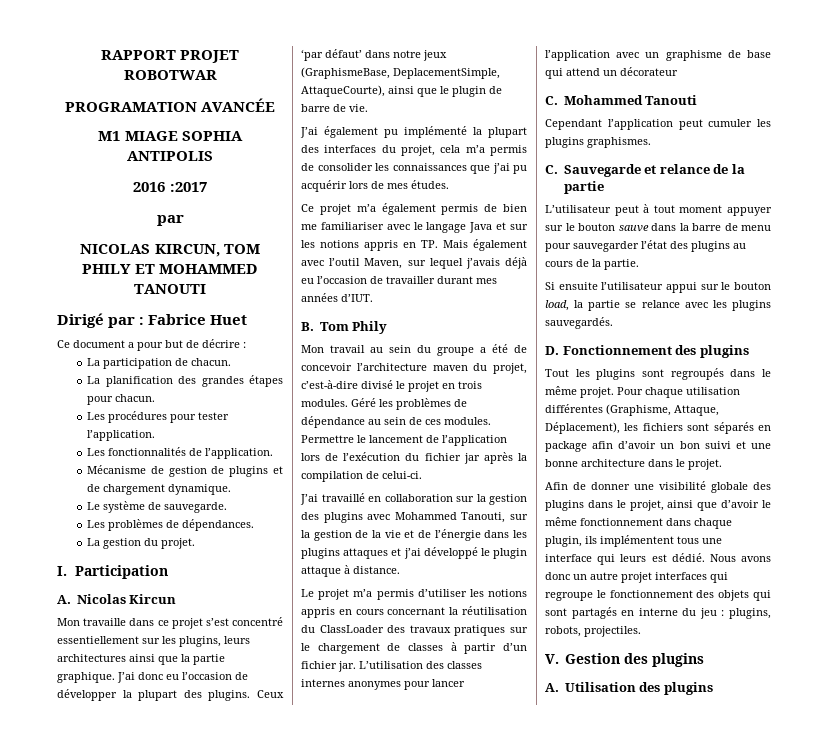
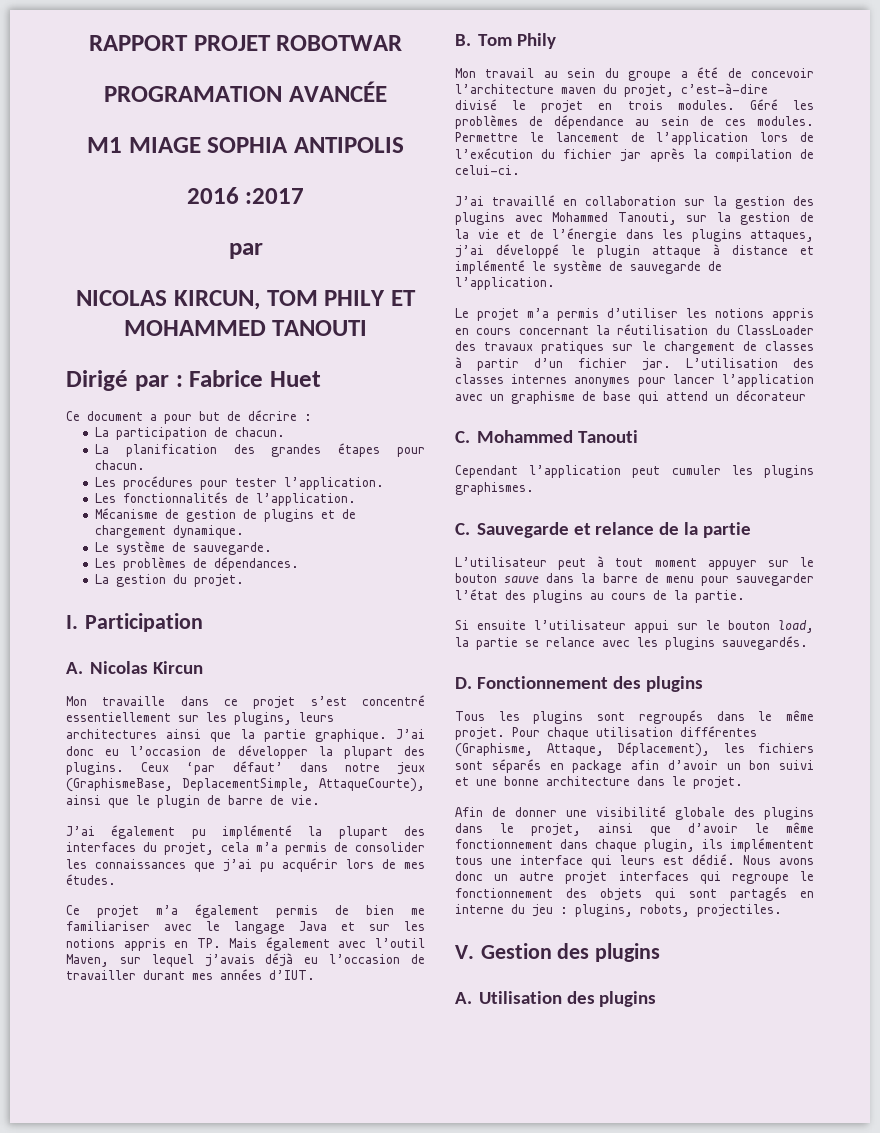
- J’ai travaillé en collaboration sur la gestion des plugins avec Mohammed Tanouti, sur la gestion de la vie et de l’énergie dans les plugins attaques et j’ai développé le plugin attaque à distance.
+ J’ai travaillé en collaboration sur la gestion des plugins avec Mohammed Tanouti, sur la gestion de la vie et de l’énergie dans les plugins attaques, j’ai développé le plugin attaque à distance et implémenté le système de sauvegarde de l’application.
- Tout les plugins sont regroupés dans le même projet.
+ Tous les plugins sont regroupés dans le même projet.

